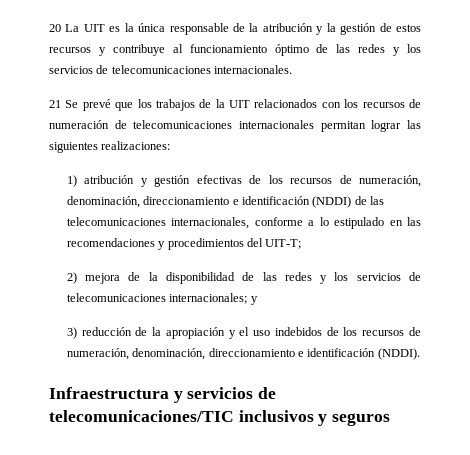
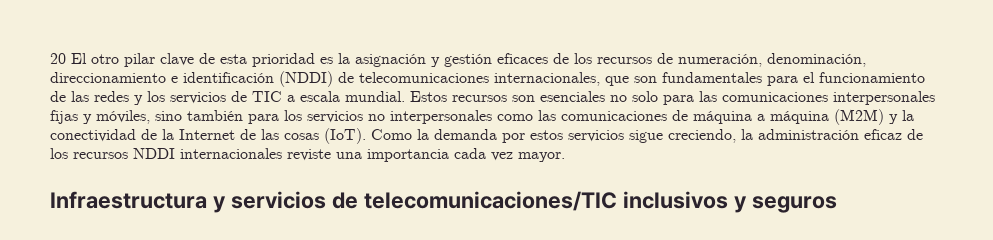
- 20 La UIT es la única responsable de la atribución y la gestión de estos recursos y contribuye al funcionamiento óptimo de las redes y los servicios de telecomunicaciones internacionales.
- 21 Se prevé que los trabajos de la UIT relacionados con los recursos de numeración de telecomunicaciones internacionales permitan lograr las siguientes realizaciones:
- 1) atribución y gestión efectivas de los recursos de numeración, denominación, direccionamiento e identificación (NDDI) de las telecomunicaciones internacionales, conforme a lo estipulado en las recomendaciones y procedimientos del UIT-T;
- 2) mejora de la disponibilidad de las redes y los servicios de telecomunicaciones internacionales; y
- 3) reducción de la apropiación y el uso indebidos de los recursos de numeración, denominación, direccionamiento e identificación (NDDI).
+ 20 El otro pilar clave de esta prioridad es la asignación y gestión eficaces de los recursos de numeración, denominación, direccionamiento e identificación (NDDI) de telecomunicaciones internacionales, que son fundamentales para el funcionamiento de las redes y los servicios de TIC a escala mundial. Estos recursos son esenciales no solo para las comunicaciones interpersonales fijas y móviles, sino también para los servicios no interpersonales como las comunicaciones de máquina a máquina (M2M) y la conectividad de la Internet de las cosas (IoT). Como la demanda por estos servicios sigue creciendo, la administración eficaz de los recursos NDDI internacionales reviste una importancia cada vez mayor.

